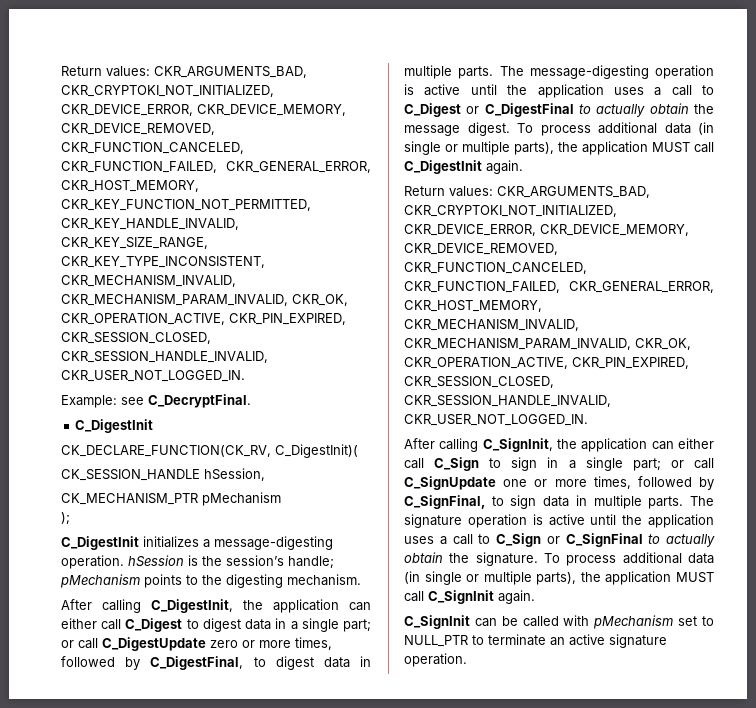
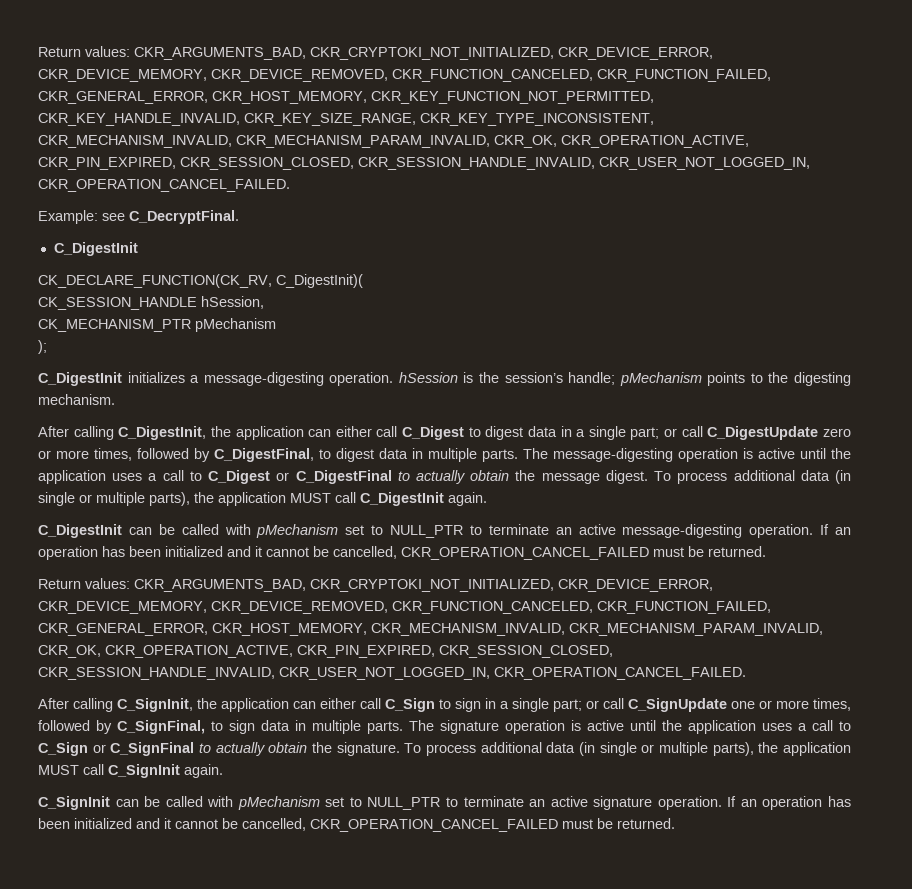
- Return values: CKR_ARGUMENTS_BAD, CKR_CRYPTOKI_NOT_INITIALIZED, CKR_DEVICE_ERROR, CKR_DEVICE_MEMORY, CKR_DEVICE_REMOVED, CKR_FUNCTION_CANCELED, CKR_FUNCTION_FAILED, CKR_GENERAL_ERROR, CKR_HOST_MEMORY, CKR_KEY_FUNCTION_NOT_PERMITTED, CKR_KEY_HANDLE_INVALID, CKR_KEY_SIZE_RANGE, CKR_KEY_TYPE_INCONSISTENT, CKR_MECHANISM_INVALID, CKR_MECHANISM_PARAM_INVALID, CKR_OK, CKR_OPERATION_ACTIVE, CKR_PIN_EXPIRED, CKR_SESSION_CLOSED, CKR_SESSION_HANDLE_INVALID, CKR_USER_NOT_LOGGED_IN.
+ Return values: CKR_ARGUMENTS_BAD, CKR_CRYPTOKI_NOT_INITIALIZED, CKR_DEVICE_ERROR, CKR_DEVICE_MEMORY, CKR_DEVICE_REMOVED, CKR_FUNCTION_CANCELED, CKR_FUNCTION_FAILED, CKR_GENERAL_ERROR, CKR_HOST_MEMORY, CKR_KEY_FUNCTION_NOT_PERMITTED, CKR_KEY_HANDLE_INVALID, CKR_KEY_SIZE_RANGE, CKR_KEY_TYPE_INCONSISTENT, CKR_MECHANISM_INVALID, CKR_MECHANISM_PARAM_INVALID, CKR_OK, CKR_OPERATION_ACTIVE, CKR_PIN_EXPIRED, CKR_SESSION_CLOSED, CKR_SESSION_HANDLE_INVALID, CKR_USER_NOT_LOGGED_IN, CKR_OPERATION_CANCEL_FAILED.
+ C_DigestInit can be called with pMechanism set to NULL_PTR to terminate an active message-digesting operation. If an operation has been initialized and it cannot be cancelled, CKR_OPERATION_CANCEL_FAILED must be returned.
- Return values: CKR_ARGUMENTS_BAD, CKR_CRYPTOKI_NOT_INITIALIZED, CKR_DEVICE_ERROR, CKR_DEVICE_MEMORY, CKR_DEVICE_REMOVED, CKR_FUNCTION_CANCELED, CKR_FUNCTION_FAILED, CKR_GENERAL_ERROR, CKR_HOST_MEMORY, CKR_MECHANISM_INVALID, CKR_MECHANISM_PARAM_INVALID, CKR_OK, CKR_OPERATION_ACTIVE, CKR_PIN_EXPIRED, CKR_SESSION_CLOSED, CKR_SESSION_HANDLE_INVALID, CKR_USER_NOT_LOGGED_IN.
+ Return values: CKR_ARGUMENTS_BAD, CKR_CRYPTOKI_NOT_INITIALIZED, CKR_DEVICE_ERROR, CKR_DEVICE_MEMORY, CKR_DEVICE_REMOVED, CKR_FUNCTION_CANCELED, CKR_FUNCTION_FAILED, CKR_GENERAL_ERROR, CKR_HOST_MEMORY, CKR_MECHANISM_INVALID, CKR_MECHANISM_PARAM_INVALID, CKR_OK, CKR_OPERATION_ACTIVE, CKR_PIN_EXPIRED, CKR_SESSION_CLOSED, CKR_SESSION_HANDLE_INVALID, CKR_USER_NOT_LOGGED_IN, CKR_OPERATION_CANCEL_FAILED.
- C_SignInit can be called with pMechanism set to NULL_PTR to terminate an active signature operation.
+ C_SignInit can be called with pMechanism set to NULL_PTR to terminate an active signature operation. If an operation has been initialized and it cannot be cancelled, CKR_OPERATION_CANCEL_FAILED must be returned.

